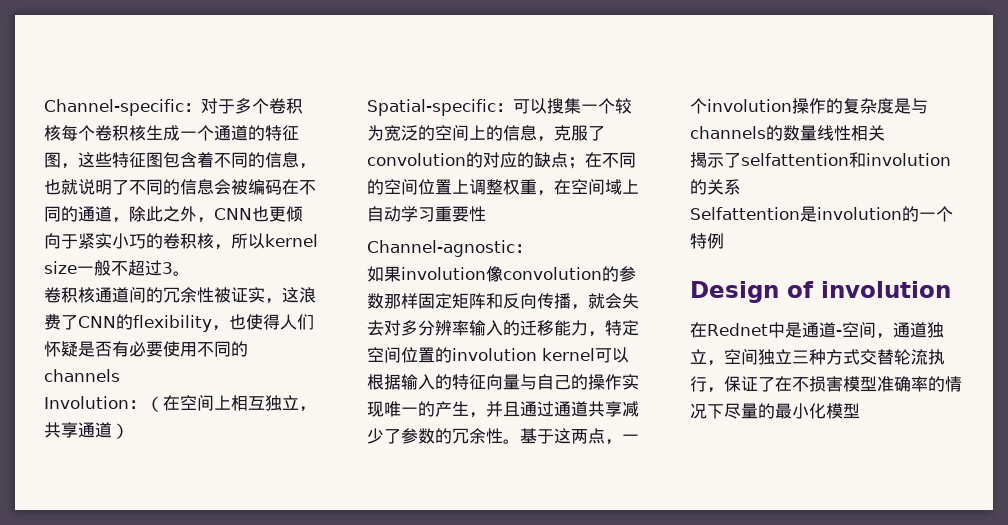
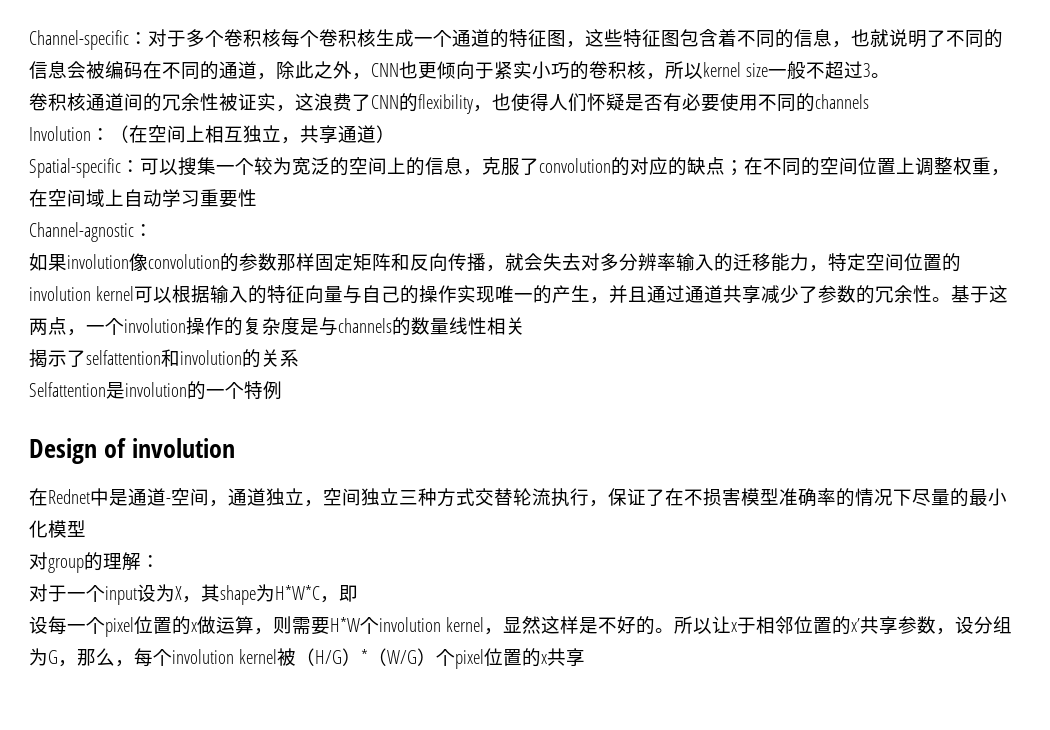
+ 对group的理解：
+ 对于一个input设为X，其shape为H*W*C，即
+ 设每一个pixel位置的x做运算，则需要H*W个involution kernel，显然这样是不好的。所以让x于相邻位置的x’共享参数，设分组为G，那么，每个involution kernel被（H/G）*（W/G）个pixel位置的x共享

